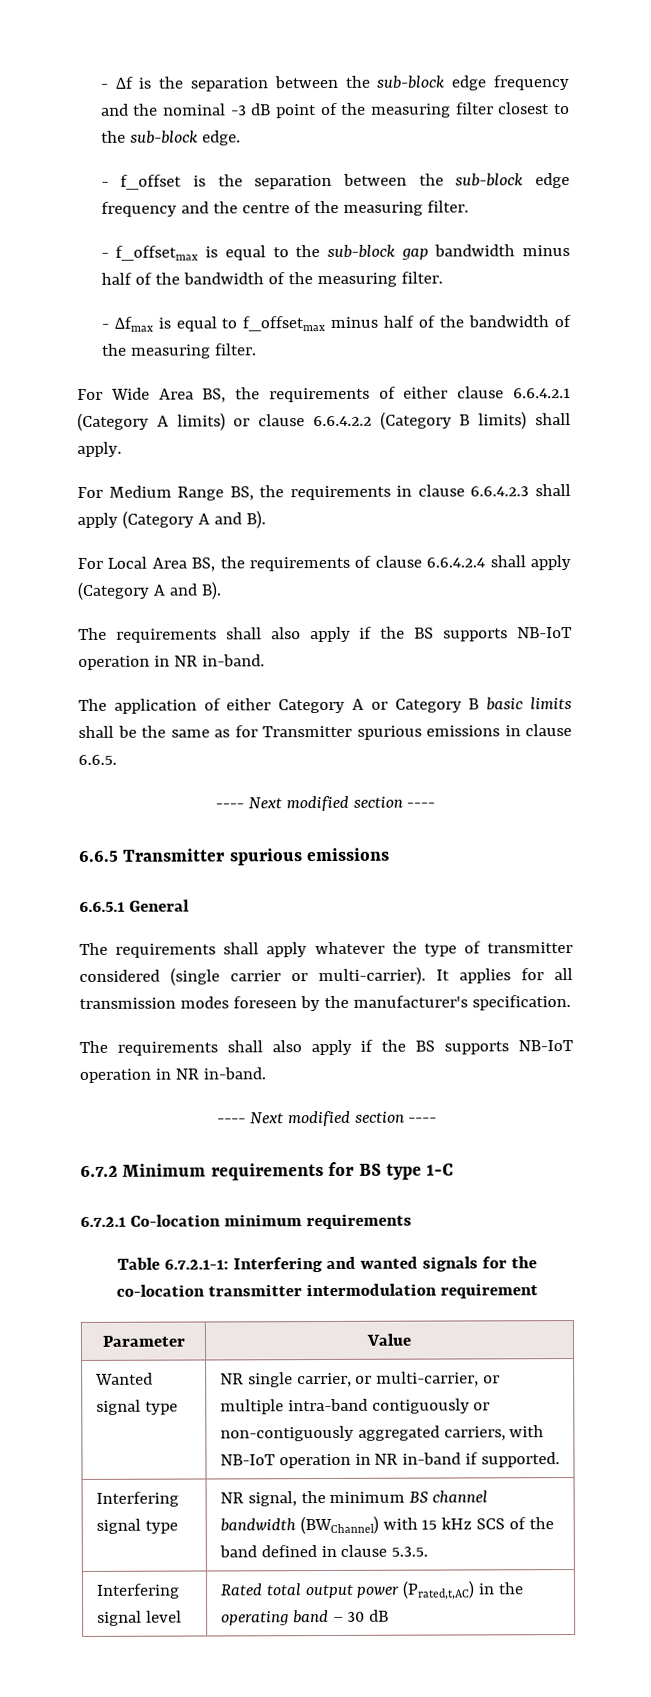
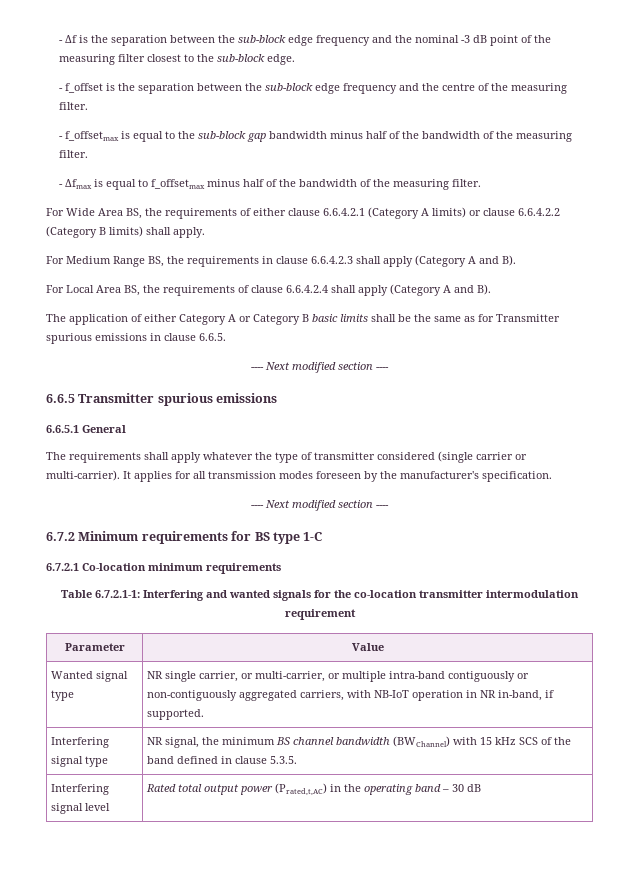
  For Local Area BS, the requirements of clause 6.6.4.2.4 shall apply (Category A and B).
- The requirements shall also apply if the BS supports NB-IoT operation in NR in-band.
  It applies for all transmission modes foreseen by the manufacturer's specification.
- The requirements shall also apply if the BS supports NB-IoT operation in NR in-band.
- Wanted signal type | NR single carrier, or multi-carrier, or multiple intra-band contiguously or non-contiguously aggregated carriers, with NB-IoT operation in NR in-band if supported.
+ Wanted signal type | NR single carrier, or multi-carrier, or multiple intra-band contiguously or non-contiguously aggregated carriers, with NB-IoT operation in NR in-band, if supported.

